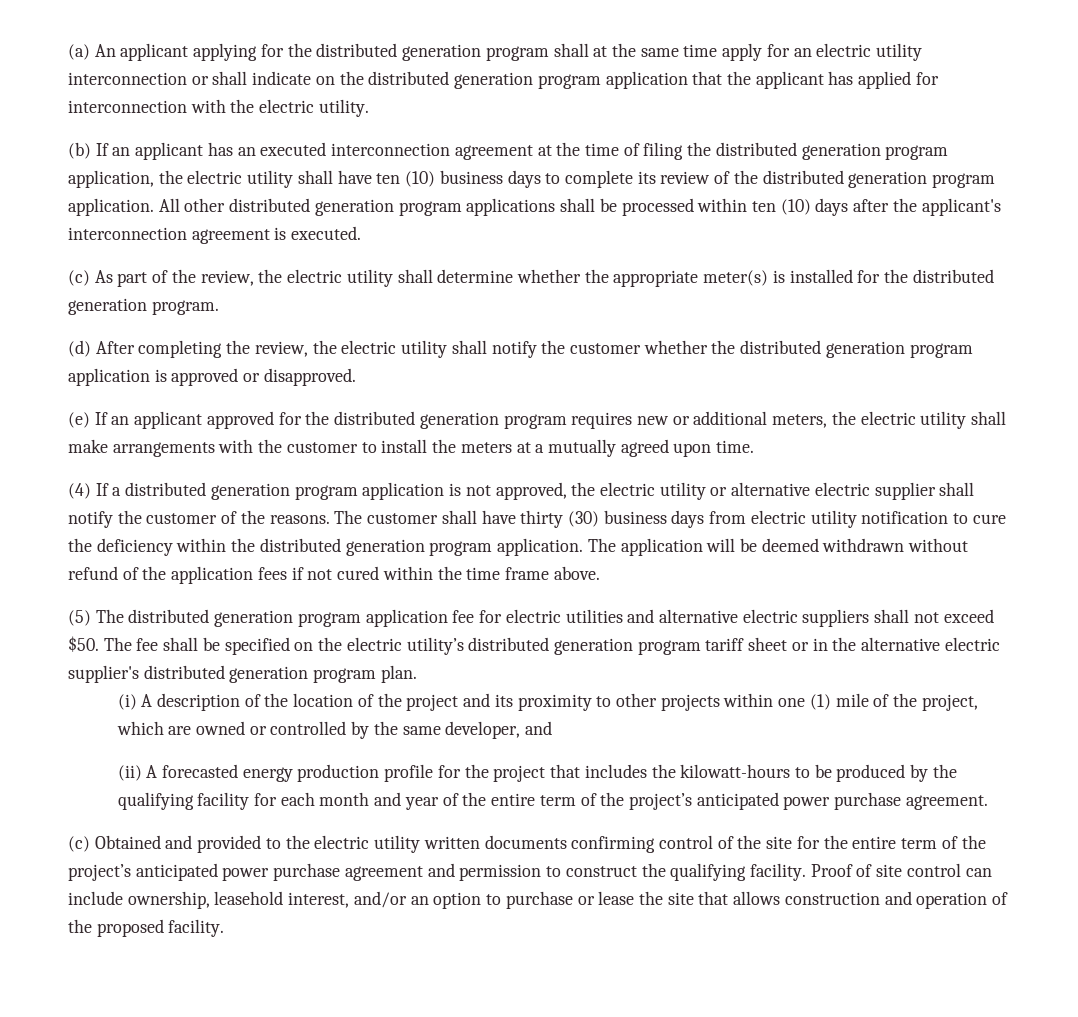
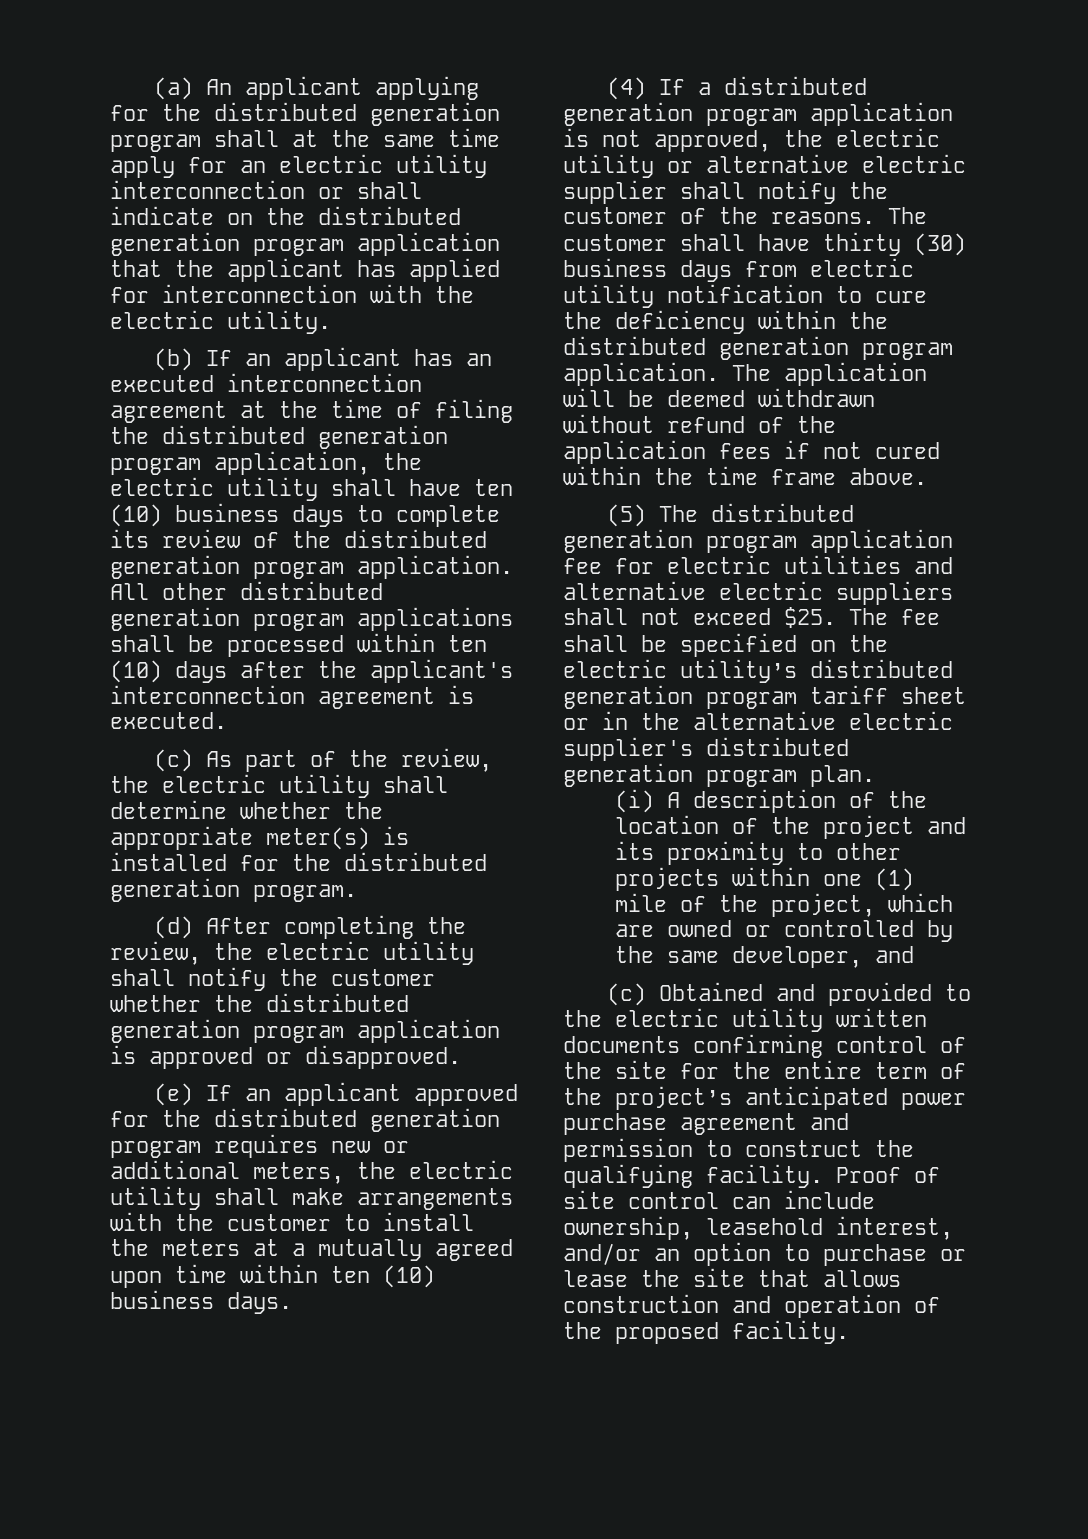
- (e) If an applicant approved for the distributed generation program requires new or additional meters, the electric utility shall make arrangements with the customer to install the meters at a mutually agreed upon time.
+ (e) If an applicant approved for the distributed generation program requires new or additional meters, the electric utility shall make arrangements with the customer to install the meters at a mutually agreed upon time within ten (10) business days.
- (5) The distributed generation program application fee for electric utilities and alternative electric suppliers shall not exceed $50.
+ (5) The distributed generation program application fee for electric utilities and alternative electric suppliers shall not exceed $25.
- (ii) A forecasted energy production profile for the project that includes the kilowatt-hours to be produced by the qualifying facility for each month and year of the entire term of the project’s anticipated power purchase agreement.

